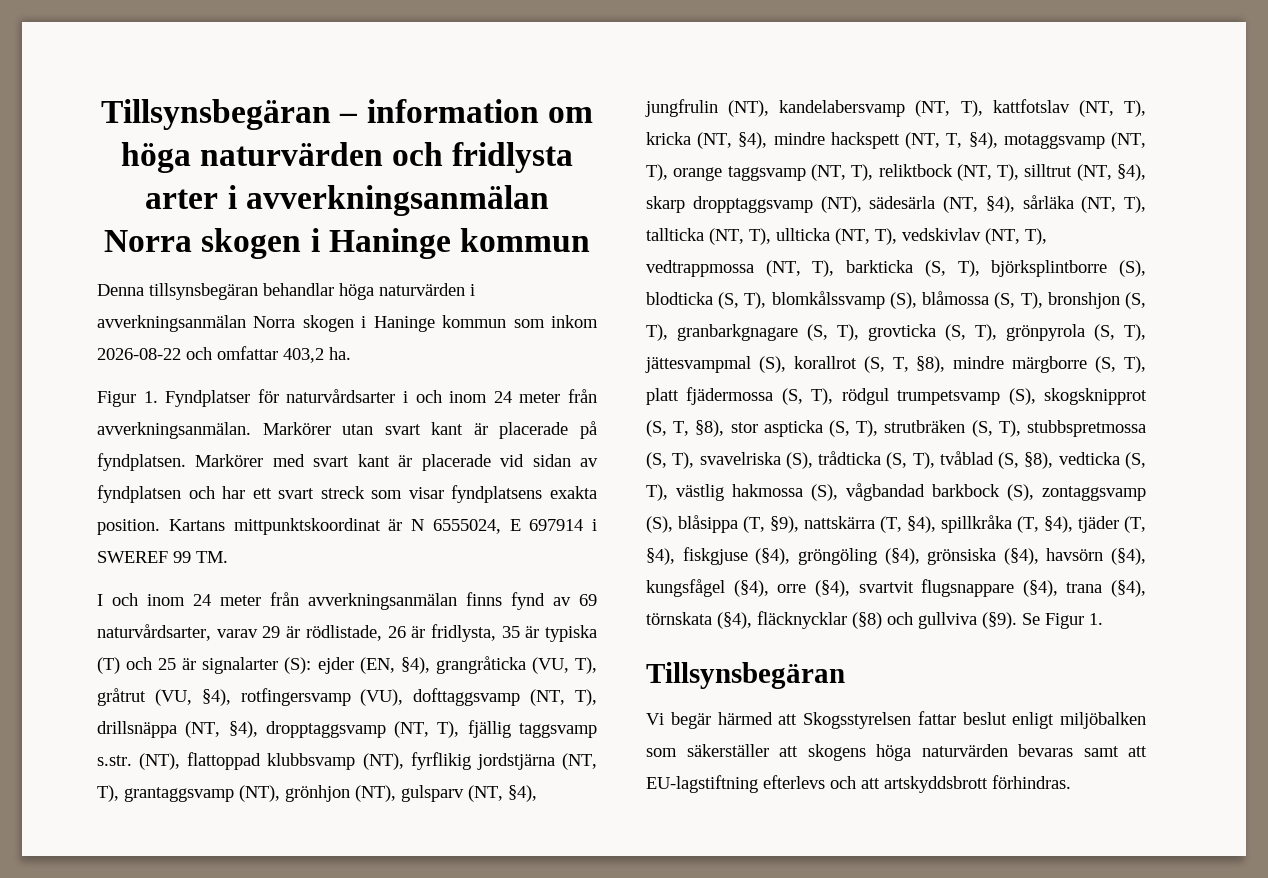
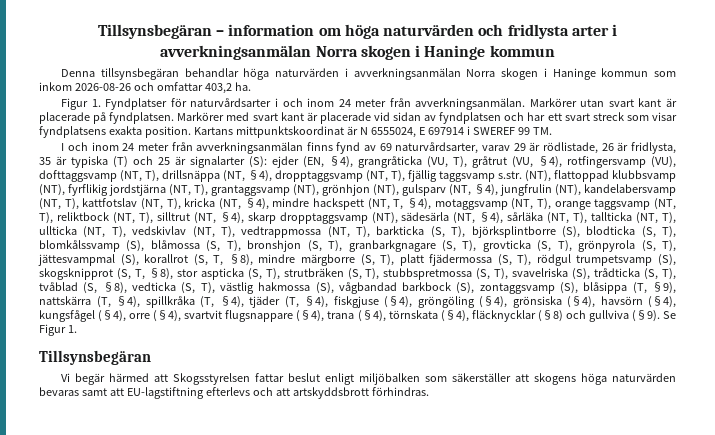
- Denna tillsynsbegäran behandlar höga naturvärden i avverkningsanmälan Norra skogen i Haninge kommun som inkom 2026-08-22 och omfattar 403,2 ha.
+ Denna tillsynsbegäran behandlar höga naturvärden i avverkningsanmälan Norra skogen i Haninge kommun som inkom 2026-08-26 och omfattar 403,2 ha.

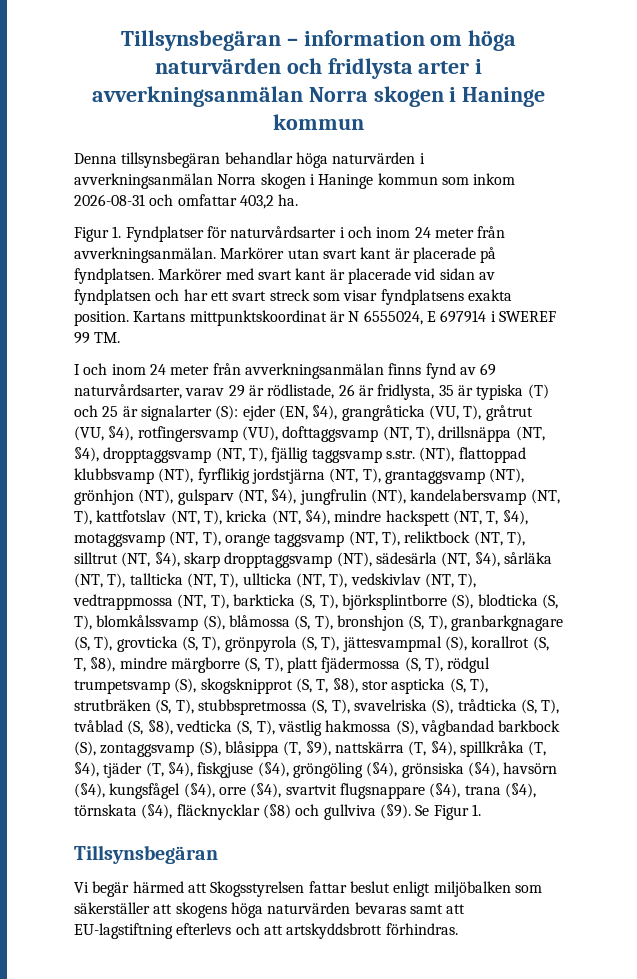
- Denna tillsynsbegäran behandlar höga naturvärden i avverkningsanmälan Norra skogen i Haninge kommun som inkom 2026-08-26 och omfattar 403,2 ha.
+ Denna tillsynsbegäran behandlar höga naturvärden i avverkningsanmälan Norra skogen i Haninge kommun som inkom 2026-08-31 och omfattar 403,2 ha.

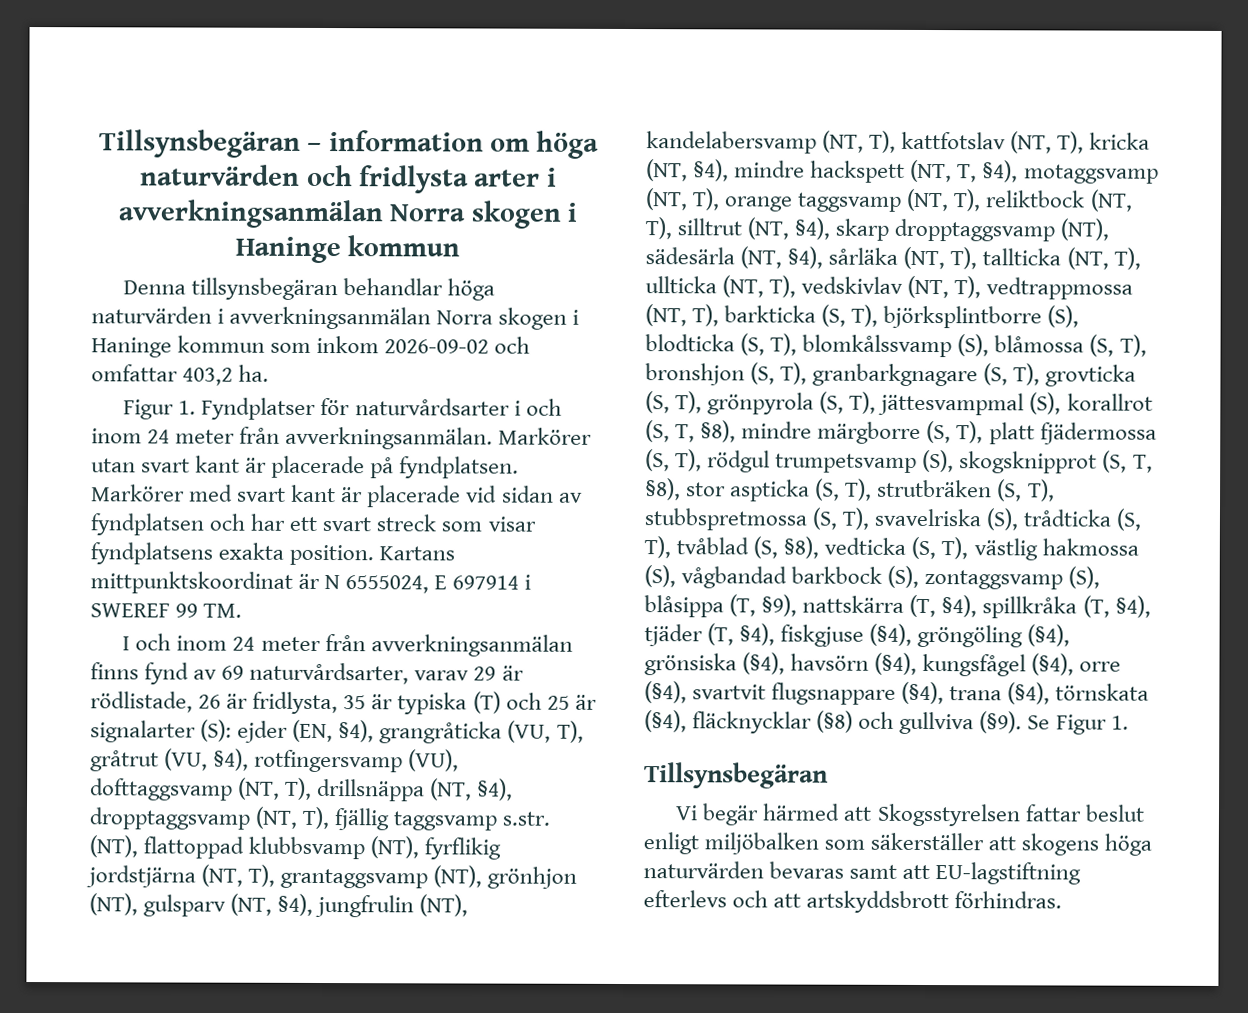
- Denna tillsynsbegäran behandlar höga naturvärden i avverkningsanmälan Norra skogen i Haninge kommun som inkom 2026-08-31 och omfattar 403,2 ha.
+ Denna tillsynsbegäran behandlar höga naturvärden i avverkningsanmälan Norra skogen i Haninge kommun som inkom 2026-09-02 och omfattar 403,2 ha.

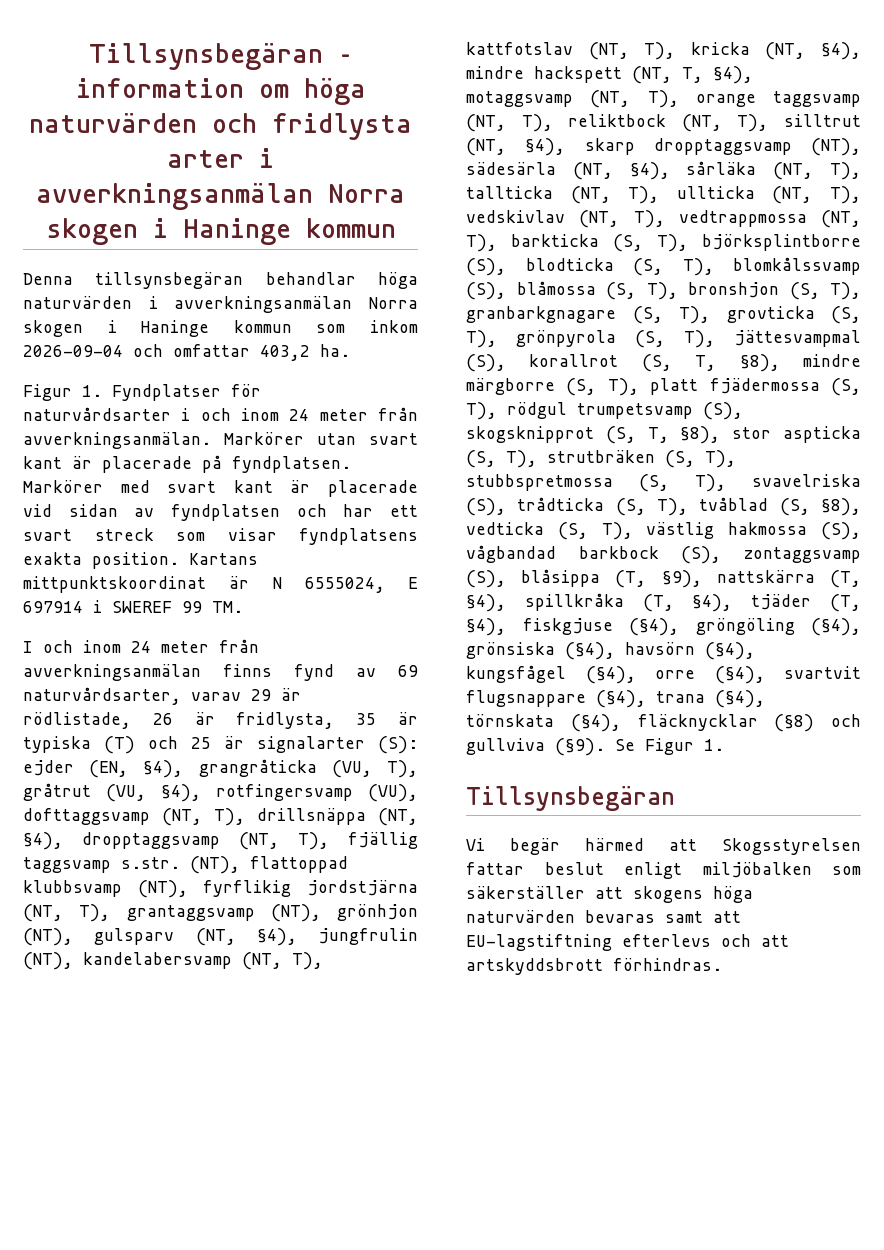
- Denna tillsynsbegäran behandlar höga naturvärden i avverkningsanmälan Norra skogen i Haninge kommun som inkom 2026-09-02 och omfattar 403,2 ha.
+ Denna tillsynsbegäran behandlar höga naturvärden i avverkningsanmälan Norra skogen i Haninge kommun som inkom 2026-09-04 och omfattar 403,2 ha.

